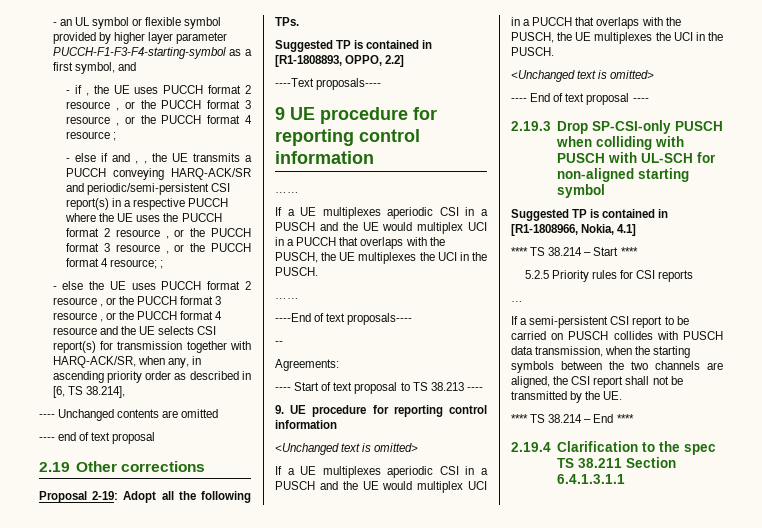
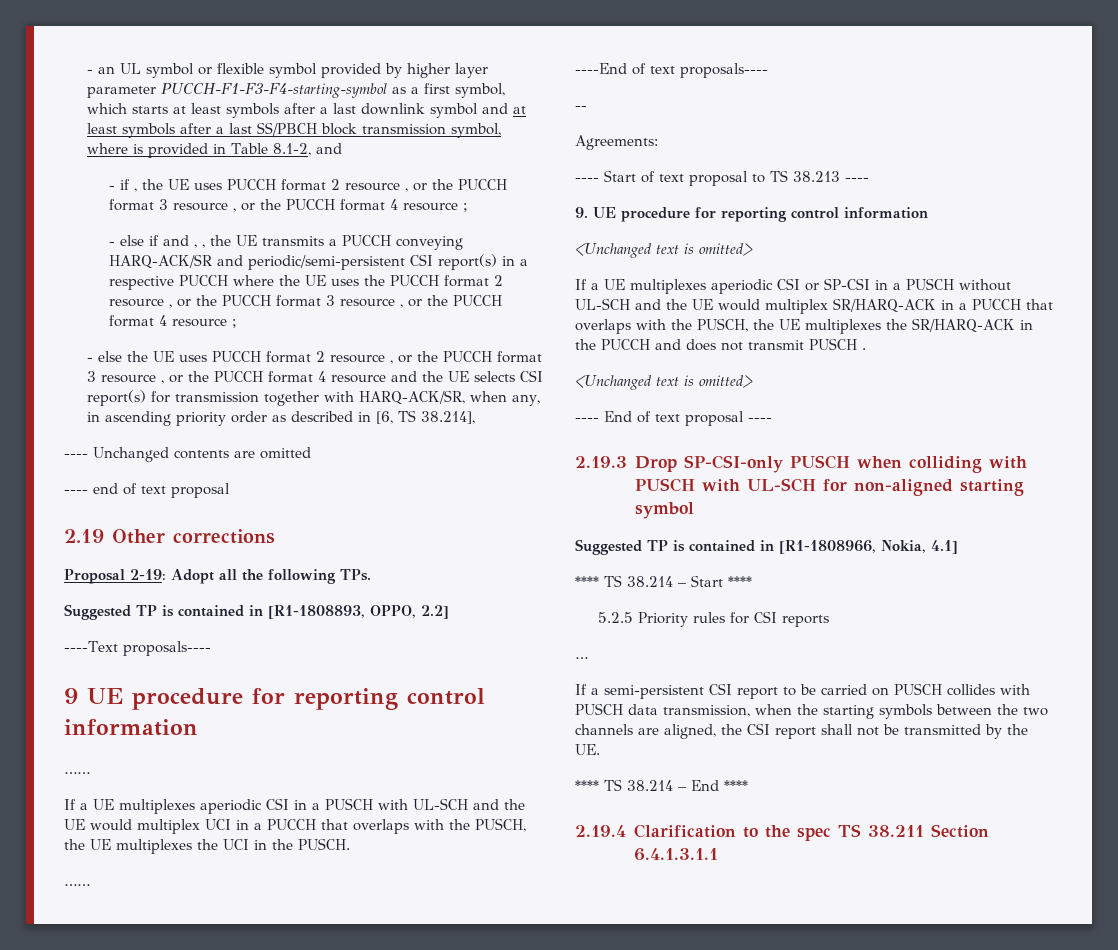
- - an UL symbol or flexible symbol provided by higher layer parameter PUCCH-F1-F3-F4-starting-symbol as a first symbol, and
+ - an UL symbol or flexible symbol provided by higher layer parameter PUCCH-F1-F3-F4-starting-symbol as a first symbol, which starts at least symbols after a last downlink symbol and at least symbols after a last SS/PBCH block transmission symbol, where is provided in Table 8.1-2, and
- - else if and , , the UE transmits a PUCCH conveying HARQ-ACK/SR and periodic/semi-persistent CSI report(s) in a respective PUCCH where the UE uses the PUCCH format 2 resource , or the PUCCH format 3 resource , or the PUCCH format 4 resource; ;
+ - else if and , , the UE transmits a PUCCH conveying HARQ-ACK/SR and periodic/semi-persistent CSI report(s) in a respective PUCCH where the UE uses the PUCCH format 2 resource , or the PUCCH format 3 resource , or the PUCCH format 4 resource ;
  9 UE procedure for reporting control information
  ……
- If a UE multiplexes aperiodic CSI in a PUSCH and the UE would multiplex UCI in a PUCCH that overlaps with the PUSCH, the UE multiplexes the UCI in the PUSCH.
+ If a UE multiplexes aperiodic CSI in a PUSCH with UL-SCH and the UE would multiplex UCI in a PUCCH that overlaps with the PUSCH, the UE multiplexes the UCI in the PUSCH.
  9. UE procedure for reporting control information
  <Unchanged text is omitted>
- If a UE multiplexes aperiodic CSI in a PUSCH and the UE would multiplex UCI in a PUCCH that overlaps with the PUSCH, the UE multiplexes the UCI in the PUSCH.
+ If a UE multiplexes aperiodic CSI or SP-CSI in a PUSCH without UL-SCH and the UE would multiplex SR/HARQ-ACK in a PUCCH that overlaps with the PUSCH, the UE multiplexes the SR/HARQ-ACK in the PUCCH and does not transmit PUSCH .

